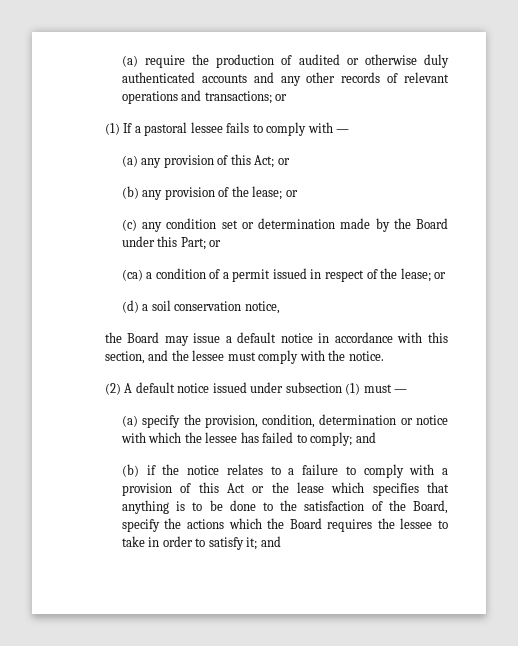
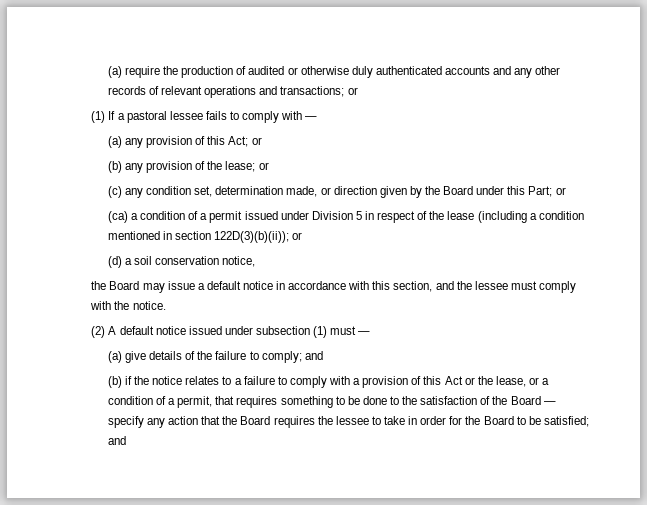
- (c) any condition set or determination made by the Board under this Part; or
+ (c) any condition set, determination made, or direction given by the Board under this Part; or
- (ca) a condition of a permit issued in respect of the lease; or
+ (ca) a condition of a permit issued under Division 5 in respect of the lease (including a condition mentioned in section 122D(3)(b)(ii)); or
- (a) specify the provision, condition, determination or notice with which the lessee has failed to comply; and
+ (a) give details of the failure to comply; and
- (b) if the notice relates to a failure to comply with a provision of this Act or the lease which specifies that anything is to be done to the satisfaction of the Board, specify the actions which the Board requires the lessee to take in order to satisfy it; and
+ (b) if the notice relates to a failure to comply with a provision of this Act or the lease, or a condition of a permit, that requires something to be done to the satisfaction of the Board — specify any action that the Board requires the lessee to take in order for the Board to be satisfied; and

